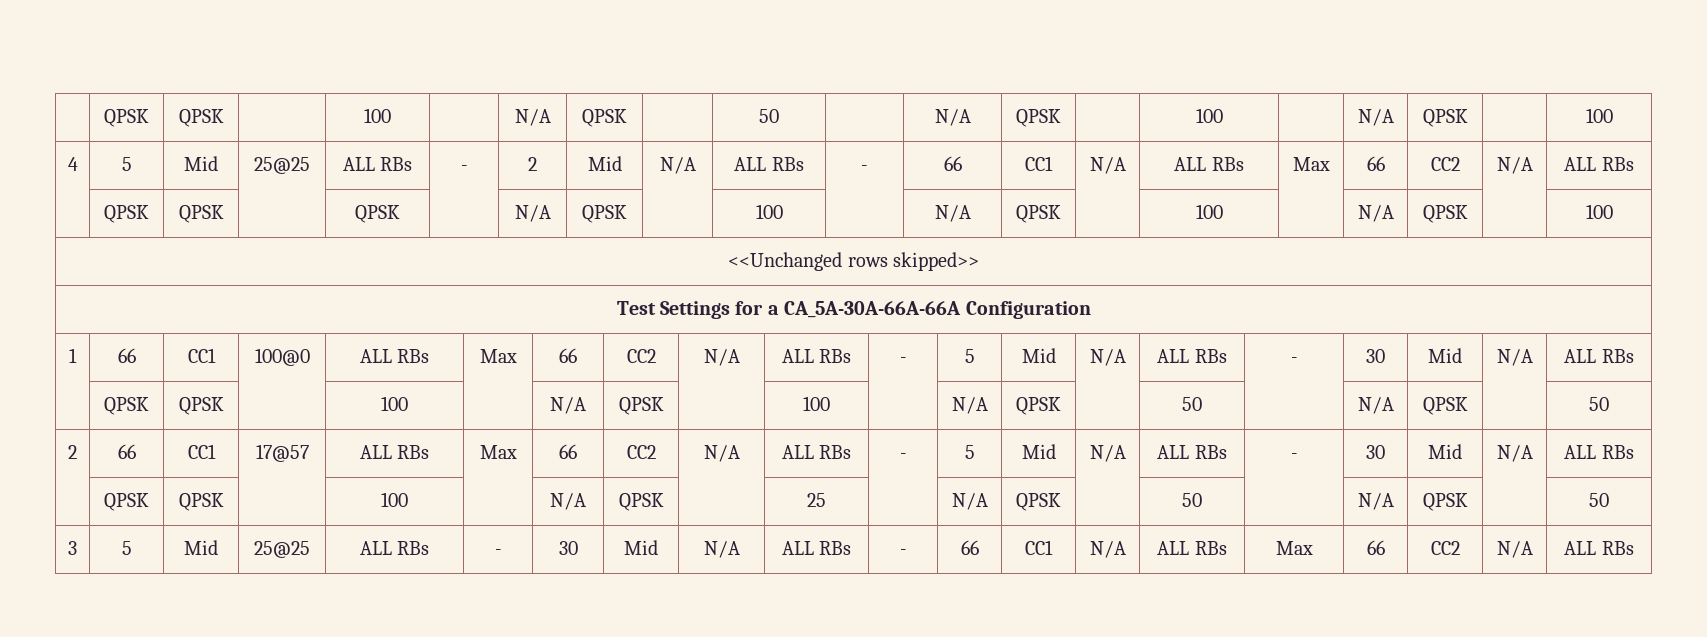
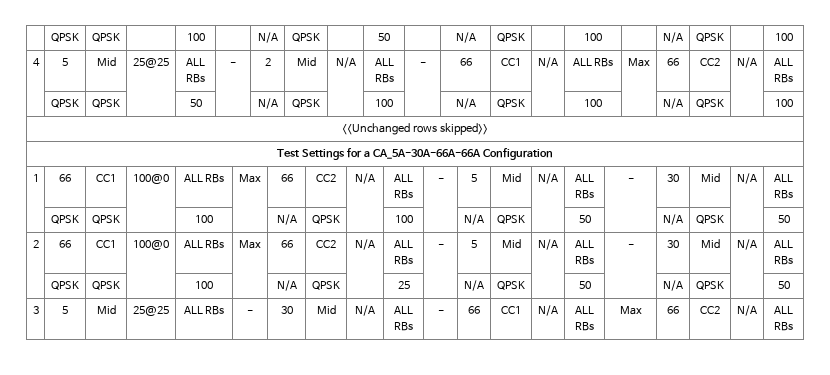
- | QPSK | QPSK | | QPSK | | N/A | QPSK | | 100 | | N/A | QPSK | | 100 | | N/A | QPSK | | 100
+ | QPSK | QPSK | | 50 | | N/A | QPSK | | 100 | | N/A | QPSK | | 100 | | N/A | QPSK | | 100
- 2 | 66 | CC1 | 17@57 | ALL RBs | Max | 66 | CC2 | N/A | ALL RBs | - | 5 | Mid | N/A | ALL RBs | - | 30 | Mid | N/A | ALL RBs
+ 2 | 66 | CC1 | 100@0 | ALL RBs | Max | 66 | CC2 | N/A | ALL RBs | - | 5 | Mid | N/A | ALL RBs | - | 30 | Mid | N/A | ALL RBs

